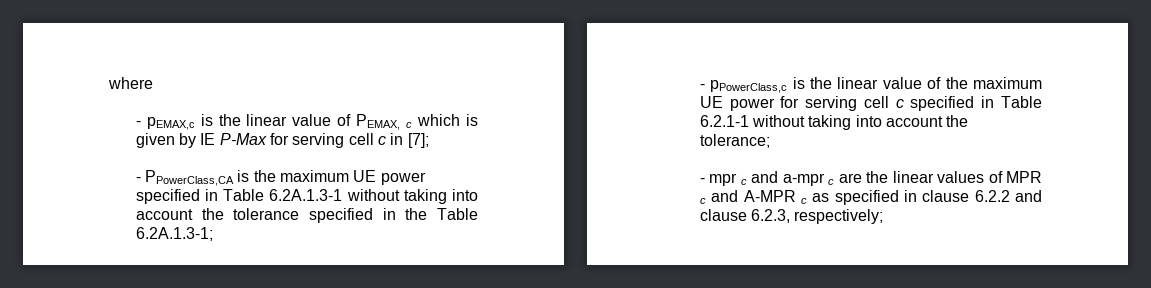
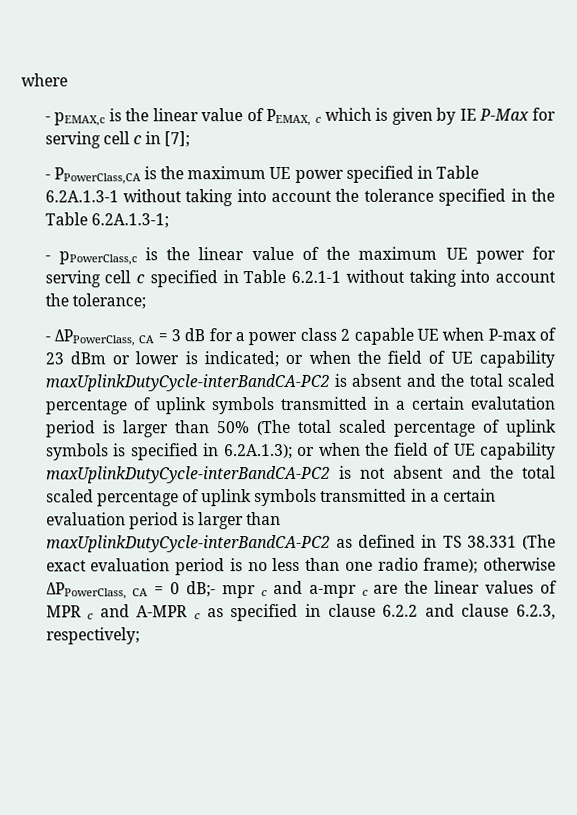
- - mpr c and a-mpr c are the linear values of MPR c and A-MPR c as specified in clause 6.2.2 and clause 6.2.3, respectively;
+ - ΔPPowerClass, CA = 3 dB for a power class 2 capable UE when P-max of 23 dBm or lower is indicated; or when the field of UE capability maxUplinkDutyCycle-interBandCA-PC2 is absent and the total scaled percentage of uplink symbols transmitted in a certain evalutation period is larger than 50% (The total scaled percentage of uplink symbols is specified in 6.2A.1.3); or when the field of UE capability maxUplinkDutyCycle-interBandCA-PC2 is not absent and the total scaled percentage of uplink symbols transmitted in a certain evaluation period is larger than maxUplinkDutyCycle-interBandCA-PC2 as defined in TS 38.331 (The exact evaluation period is no less than one radio frame); otherwise ΔPPowerClass, CA = 0 dB;- mpr c and a-mpr c are the linear values of MPR c and A-MPR c as specified in clause 6.2.2 and clause 6.2.3, respectively;

